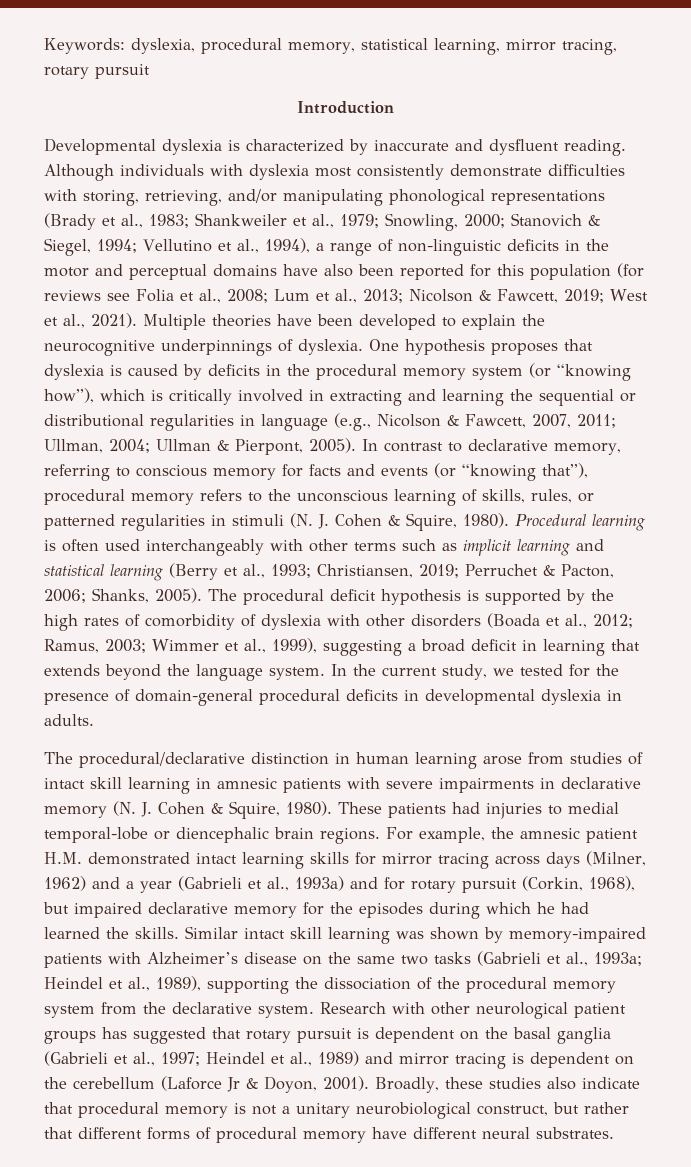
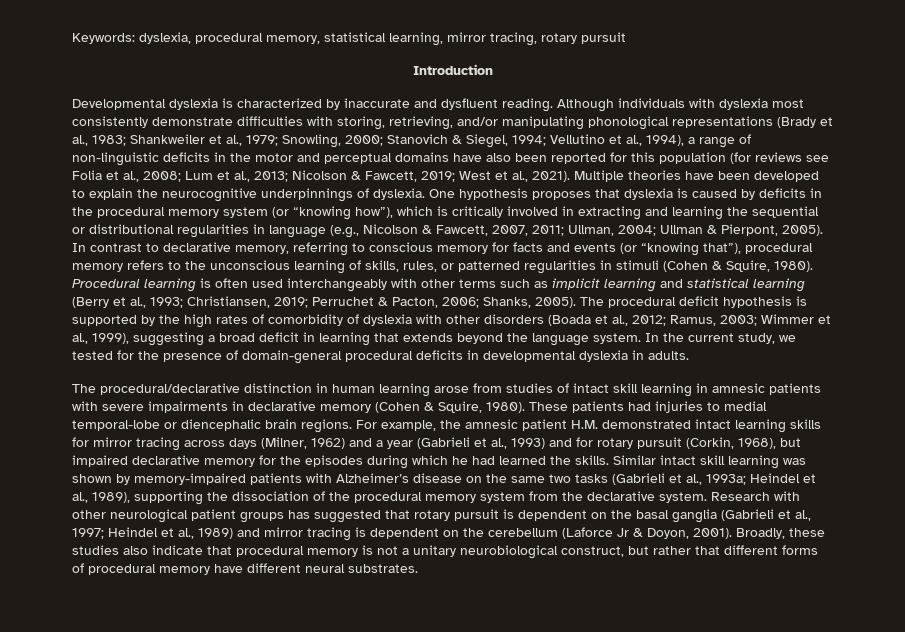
- In contrast to declarative memory, referring to conscious memory for facts and events (or “knowing that”), procedural memory refers to the unconscious learning of skills, rules, or patterned regularities in stimuli (N. J. Cohen & Squire, 1980).
+ In contrast to declarative memory, referring to conscious memory for facts and events (or “knowing that”), procedural memory refers to the unconscious learning of skills, rules, or patterned regularities in stimuli (Cohen & Squire, 1980).
- The procedural/declarative distinction in human learning arose from studies of intact skill learning in amnesic patients with severe impairments in declarative memory (N. J. Cohen & Squire, 1980).
+ The procedural/declarative distinction in human learning arose from studies of intact skill learning in amnesic patients with severe impairments in declarative memory (Cohen & Squire, 1980).
- For example, the amnesic patient H.M. demonstrated intact learning skills for mirror tracing across days (Milner, 1962) and a year (Gabrieli et al., 1993a) and for rotary pursuit (Corkin, 1968), but impaired declarative memory for the episodes during which he had learned the skills.
+ For example, the amnesic patient H.M. demonstrated intact learning skills for mirror tracing across days (Milner, 1962) and a year (Gabrieli et al., 1993) and for rotary pursuit (Corkin, 1968), but impaired declarative memory for the episodes during which he had learned the skills.

